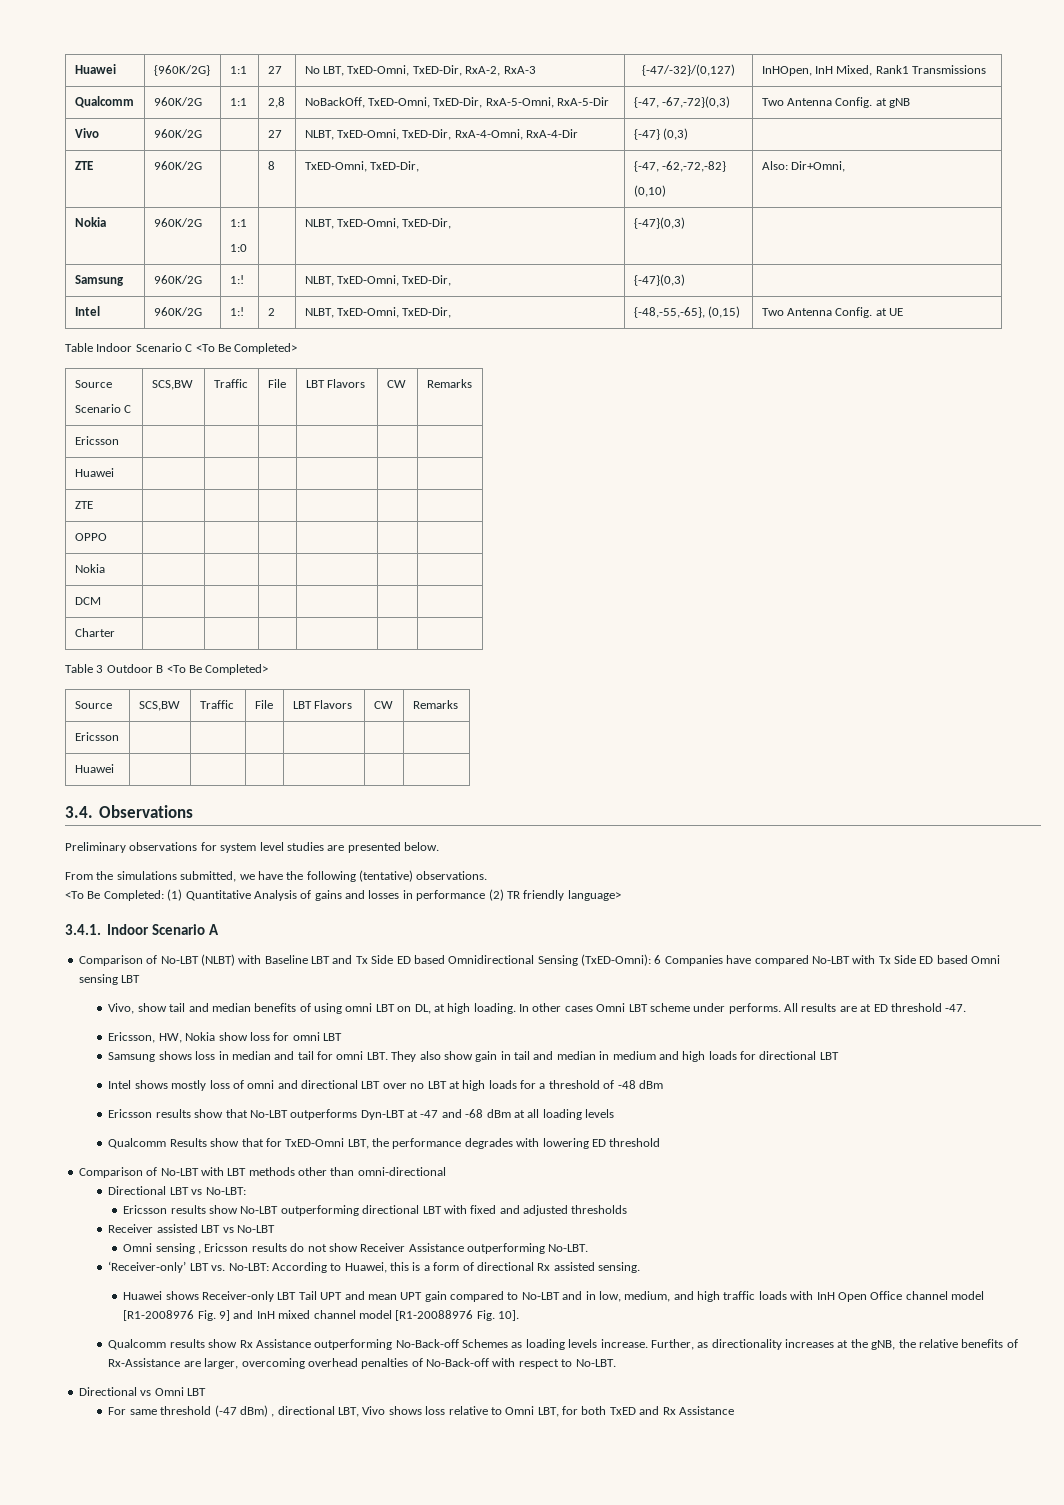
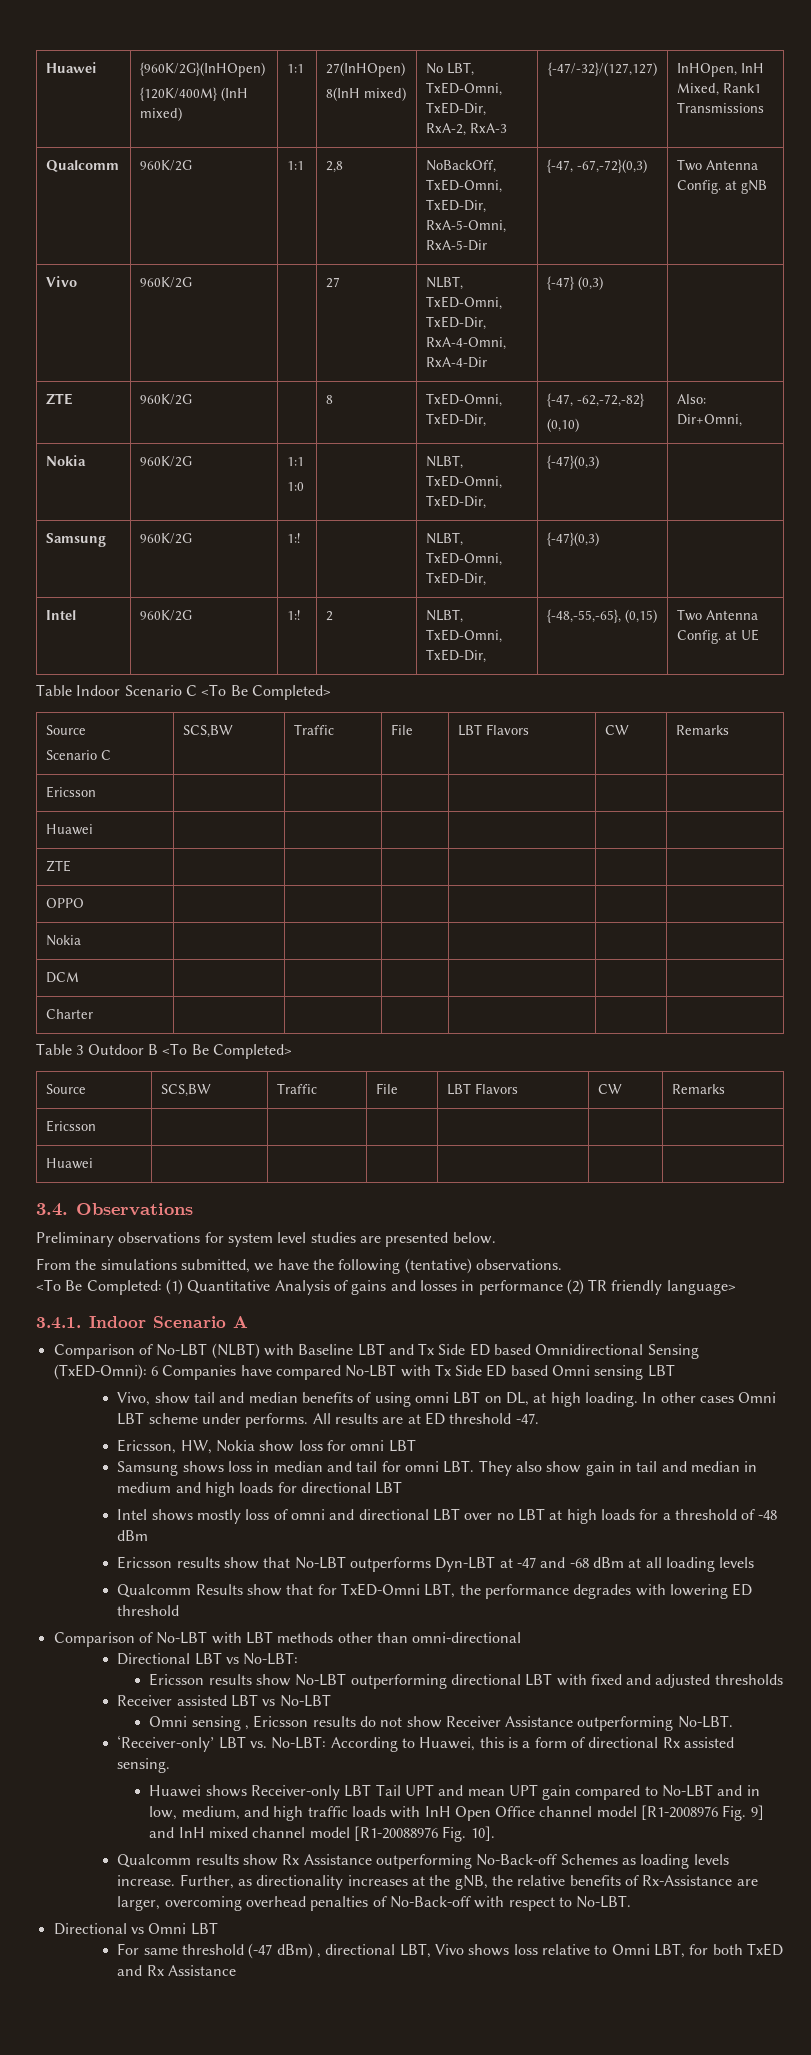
- Huawei | {960K/2G} | 1:1 | 27 | No LBT, TxED-Omni, TxED-Dir, RxA-2, RxA-3 | {-47/-32}/(0,127) | InHOpen, InH Mixed, Rank1 Transmissions
+ Huawei | {960K/2G}(InHOpen)
+ {120K/400M} (InH mixed) | 1:1 | 27(InHOpen)
+ 8(InH mixed) | No LBT, TxED-Omni, TxED-Dir, RxA-2, RxA-3 | {-47/-32}/(127,127) | InHOpen, InH Mixed, Rank1 Transmissions

